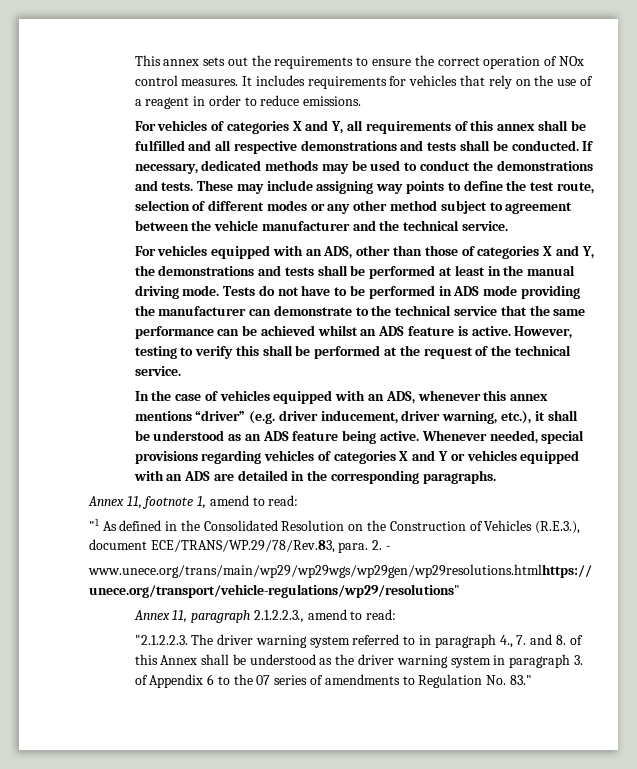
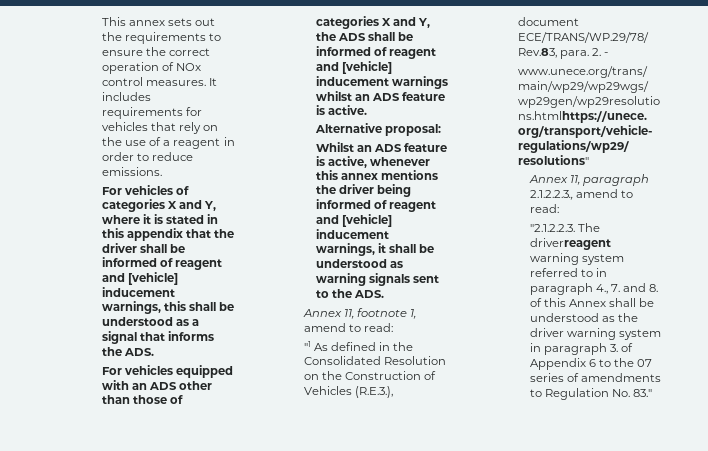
- For vehicles of categories X and Y, all requirements of this annex shall be fulfilled and all respective demonstrations and tests shall be conducted. If necessary, dedicated methods may be used to conduct the demonstrations and tests. These may include assigning way points to define the test route, selection of different modes or any other method subject to agreement between the vehicle manufacturer and the technical service.
+ For vehicles of categories X and Y, where it is stated in this appendix that the driver shall be informed of reagent and [vehicle] inducement warnings, this shall be understood as a signal that informs the ADS.
- For vehicles equipped with an ADS, other than those of categories X and Y, the demonstrations and tests shall be performed at least in the manual driving mode. Tests do not have to be performed in ADS mode providing the manufacturer can demonstrate to the technical service that the same performance can be achieved whilst an ADS feature is active. However, testing to verify this shall be performed at the request of the technical service.
- In the case of vehicles equipped with an ADS, whenever this annex mentions “driver” (e.g. driver inducement, driver warning, etc.), it shall be understood as an ADS feature being active. Whenever needed, special provisions regarding vehicles of categories X and Y or vehicles equipped with an ADS are detailed in the corresponding paragraphs.
+ For vehicles equipped with an ADS other than those of categories X and Y, the ADS shall be informed of reagent and [vehicle] inducement warnings whilst an ADS feature is active.
+ Alternative proposal:
+ Whilst an ADS feature is active, whenever this annex mentions the driver being informed of reagent and [vehicle] inducement warnings, it shall be understood as warning signals sent to the ADS.
- "2.1.2.2.3. The driver warning system referred to in paragraph 4., 7. and 8. of this Annex shall be understood as the driver warning system in paragraph 3. of Appendix 6 to the 07 series of amendments to Regulation No. 83."
+ "2.1.2.2.3. The driverreagent warning system referred to in paragraph 4., 7. and 8. of this Annex shall be understood as the driver warning system in paragraph 3. of Appendix 6 to the 07 series of amendments to Regulation No. 83."

